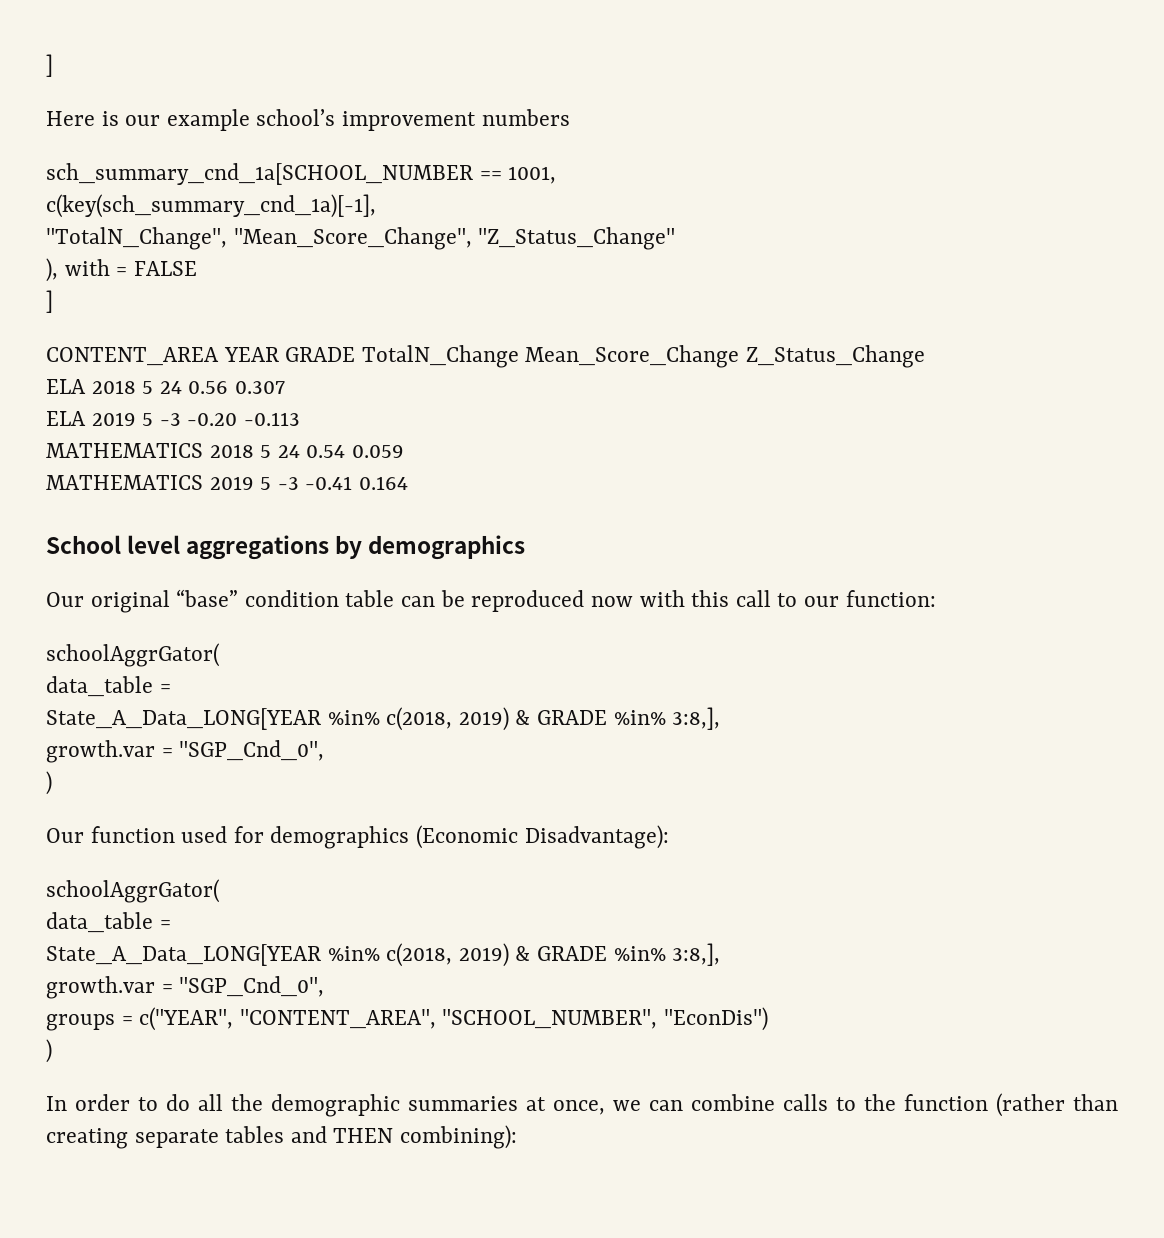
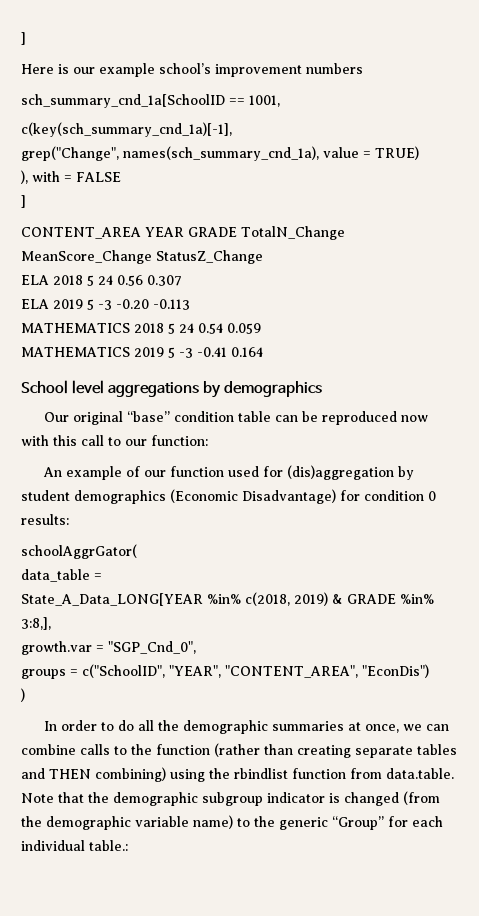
- sch_summary_cnd_1a[SCHOOL_NUMBER == 1001,
+ sch_summary_cnd_1a[SchoolID == 1001,
- "TotalN_Change", "Mean_Score_Change", "Z_Status_Change"
+ grep("Change", names(sch_summary_cnd_1a), value = TRUE)
- CONTENT_AREA YEAR GRADE TotalN_Change Mean_Score_Change Z_Status_Change
+ CONTENT_AREA YEAR GRADE TotalN_Change MeanScore_Change StatusZ_Change
  Our original “base” condition table can be reproduced now with this call to our function:
- schoolAggrGator(
- data_table =
- State_A_Data_LONG[YEAR %in% c(2018, 2019) & GRADE %in% 3:8,],
- growth.var = "SGP_Cnd_0",
- )
- Our function used for demographics (Economic Disadvantage):
+ An example of our function used for (dis)aggregation by student demographics (Economic Disadvantage) for condition 0 results:
- groups = c("YEAR", "CONTENT_AREA", "SCHOOL_NUMBER", "EconDis")
+ groups = c("SchoolID", "YEAR", "CONTENT_AREA", "EconDis")
- In order to do all the demographic summaries at once, we can combine calls to the function (rather than creating separate tables and THEN combining):
+ In order to do all the demographic summaries at once, we can combine calls to the function (rather than creating separate tables and THEN combining) using the rbindlist function from data.table. Note that the demographic subgroup indicator is changed (from the demographic variable name) to the generic “Group” for each individual table.:

